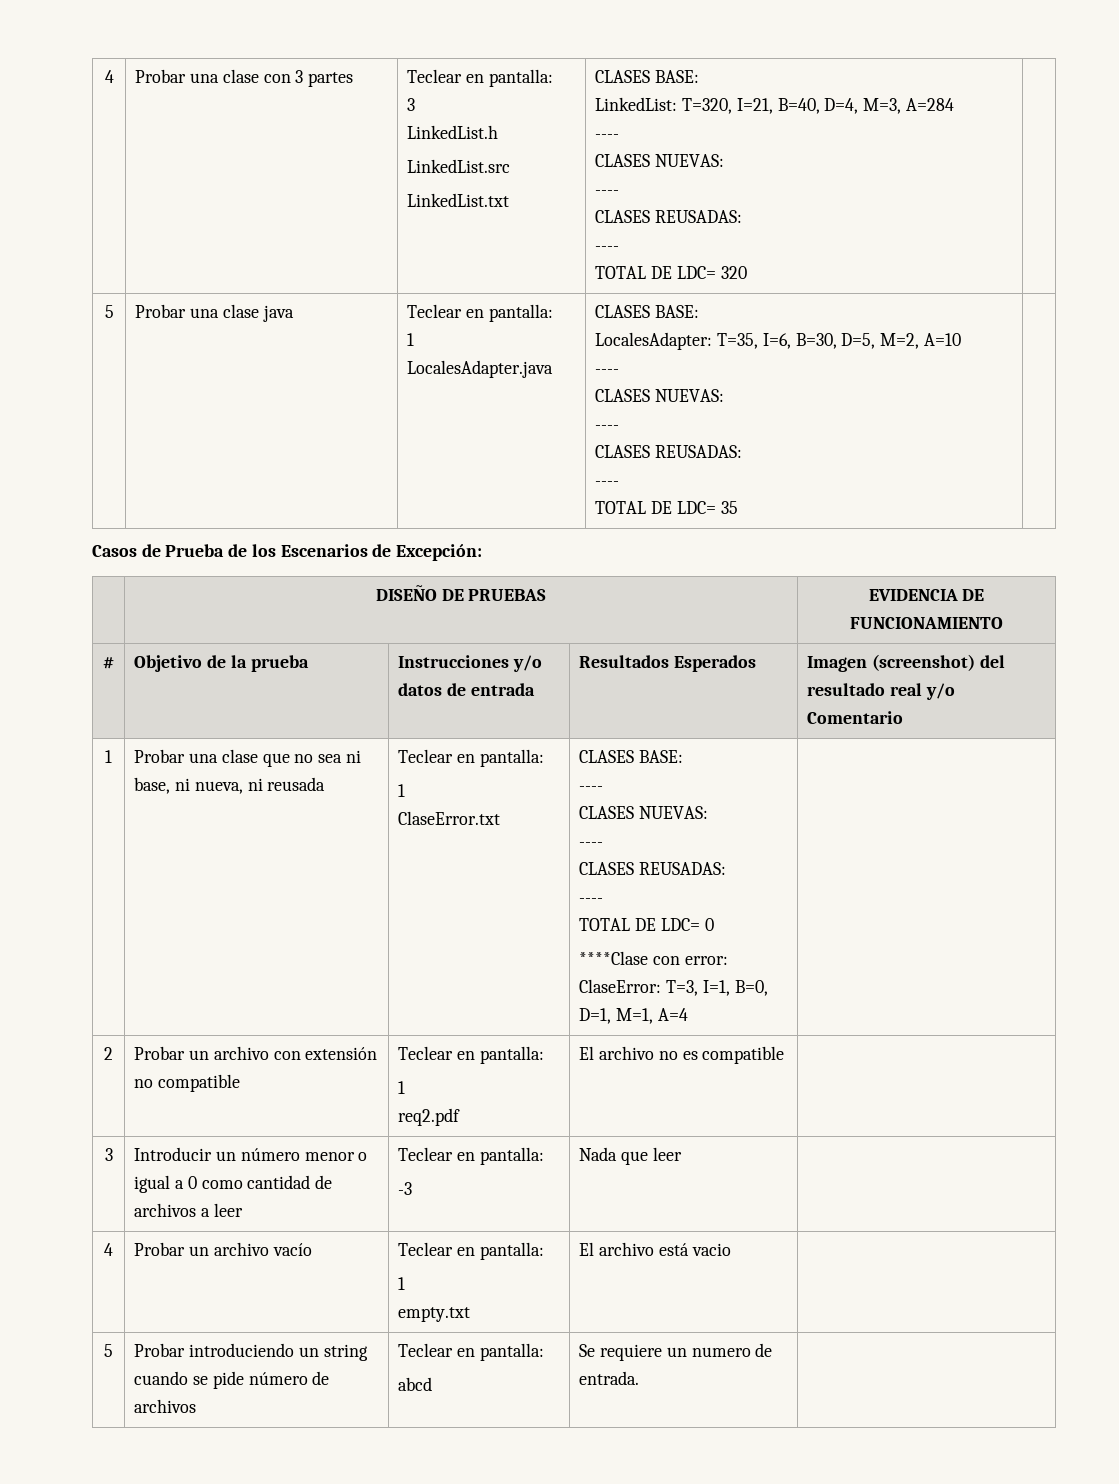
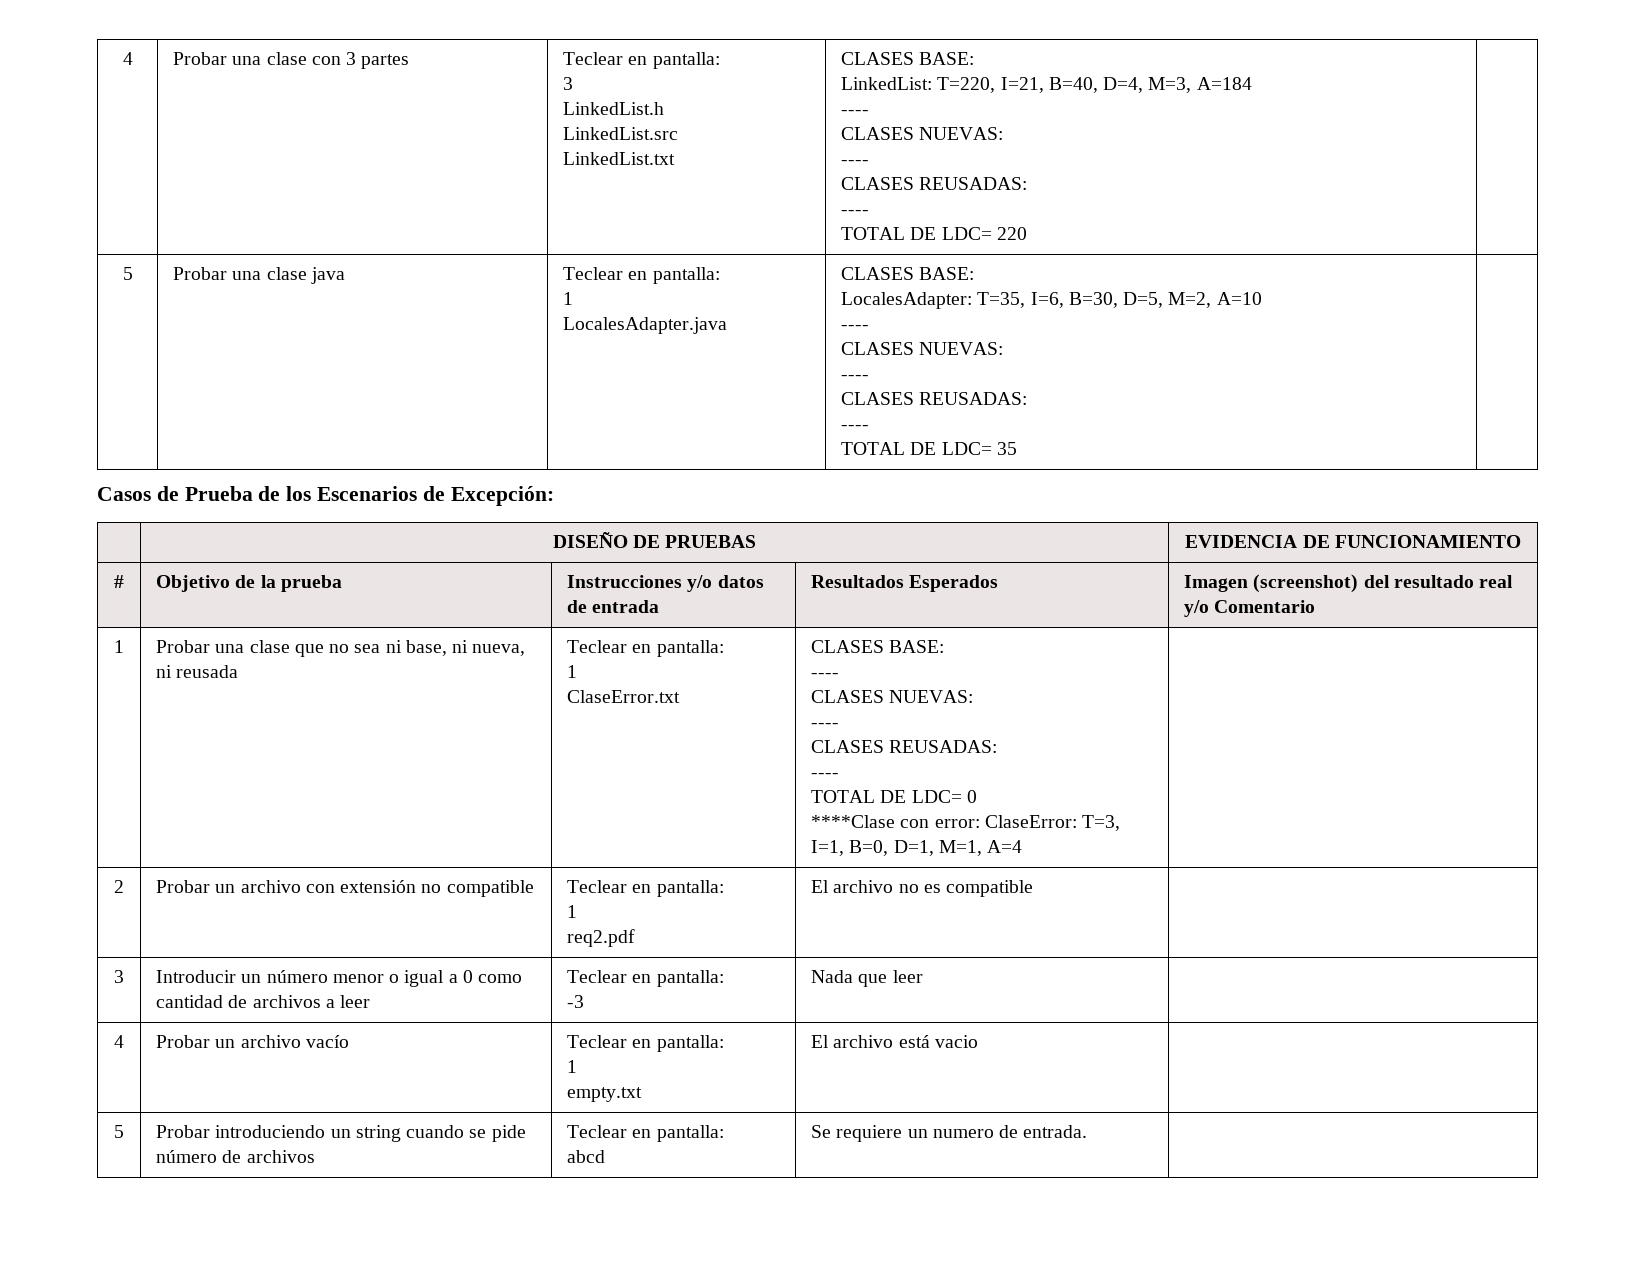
  4 | Probar una clase con 3 partes | Teclear en pantalla:
  3
  LinkedList.h
  LinkedList.src
  LinkedList.txt | CLASES BASE:
- LinkedList: T=320, I=21, B=40, D=4, M=3, A=284
+ LinkedList: T=220, I=21, B=40, D=4, M=3, A=184
  ----
  CLASES NUEVAS:
  ----
  CLASES REUSADAS:
  ----
- TOTAL DE LDC= 320 |
+ TOTAL DE LDC= 220 |

